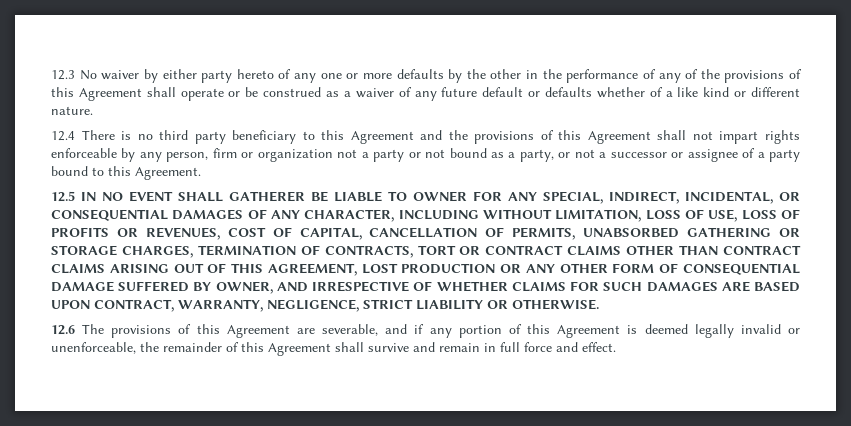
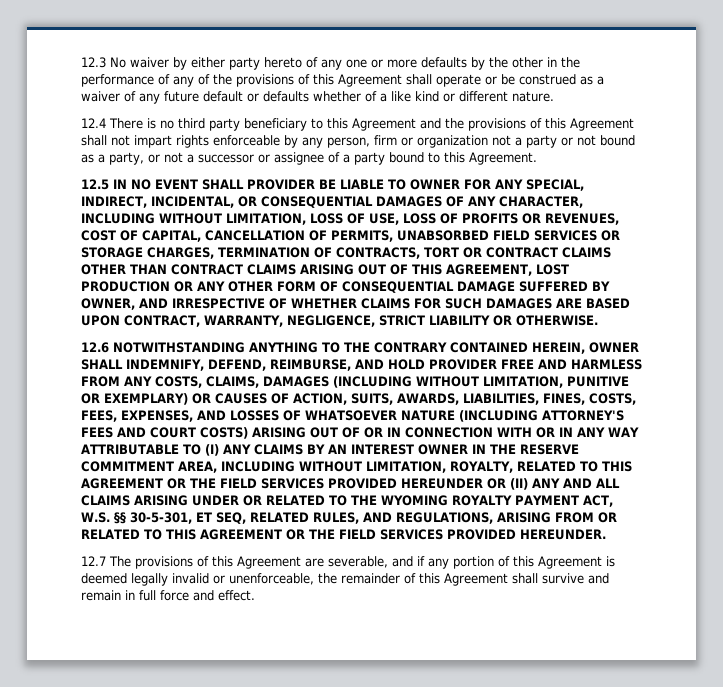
- 12.5 IN NO EVENT SHALL GATHERER BE LIABLE TO OWNER FOR ANY SPECIAL, INDIRECT, INCIDENTAL, OR CONSEQUENTIAL DAMAGES OF ANY CHARACTER, INCLUDING WITHOUT LIMITATION, LOSS OF USE, LOSS OF PROFITS OR REVENUES, COST OF CAPITAL, CANCELLATION OF PERMITS, UNABSORBED GATHERING OR STORAGE CHARGES, TERMINATION OF CONTRACTS, TORT OR CONTRACT CLAIMS OTHER THAN CONTRACT CLAIMS ARISING OUT OF THIS AGREEMENT, LOST PRODUCTION OR ANY OTHER FORM OF CONSEQUENTIAL DAMAGE SUFFERED BY OWNER, AND IRRESPECTIVE OF WHETHER CLAIMS FOR SUCH DAMAGES ARE BASED UPON CONTRACT, WARRANTY, NEGLIGENCE, STRICT LIABILITY OR OTHERWISE.
+ 12.5 IN NO EVENT SHALL PROVIDER BE LIABLE TO OWNER FOR ANY SPECIAL, INDIRECT, INCIDENTAL, OR CONSEQUENTIAL DAMAGES OF ANY CHARACTER, INCLUDING WITHOUT LIMITATION, LOSS OF USE, LOSS OF PROFITS OR REVENUES, COST OF CAPITAL, CANCELLATION OF PERMITS, UNABSORBED FIELD SERVICES OR STORAGE CHARGES, TERMINATION OF CONTRACTS, TORT OR CONTRACT CLAIMS OTHER THAN CONTRACT CLAIMS ARISING OUT OF THIS AGREEMENT, LOST PRODUCTION OR ANY OTHER FORM OF CONSEQUENTIAL DAMAGE SUFFERED BY OWNER, AND IRRESPECTIVE OF WHETHER CLAIMS FOR SUCH DAMAGES ARE BASED UPON CONTRACT, WARRANTY, NEGLIGENCE, STRICT LIABILITY OR OTHERWISE.
- 12.6 The provisions of this Agreement are severable, and if any portion of this Agreement is deemed legally invalid or unenforceable, the remainder of this Agreement shall survive and remain in full force and effect.
+ 12.6 NOTWITHSTANDING ANYTHING TO THE CONTRARY CONTAINED HEREIN, OWNER SHALL INDEMNIFY, DEFEND, REIMBURSE, AND HOLD PROVIDER FREE AND HARMLESS FROM ANY COSTS, CLAIMS, DAMAGES (INCLUDING WITHOUT LIMITATION, PUNITIVE OR EXEMPLARY) OR CAUSES OF ACTION, SUITS, AWARDS, LIABILITIES, FINES, COSTS, FEES, EXPENSES, AND LOSSES OF WHATSOEVER NATURE (INCLUDING ATTORNEY'S FEES AND COURT COSTS) ARISING OUT OF OR IN CONNECTION WITH OR IN ANY WAY ATTRIBUTABLE TO (I) ANY CLAIMS BY AN INTEREST OWNER IN THE RESERVE COMMITMENT AREA, INCLUDING WITHOUT LIMITATION, ROYALTY, RELATED TO THIS AGREEMENT OR THE FIELD SERVICES PROVIDED HEREUNDER OR (II) ANY AND ALL CLAIMS ARISING UNDER OR RELATED TO THE WYOMING ROYALTY PAYMENT ACT, W.S. §§ 30-5-301, ET SEQ, RELATED RULES, AND REGULATIONS, ARISING FROM OR RELATED TO THIS AGREEMENT OR THE FIELD SERVICES PROVIDED HEREUNDER.
+ 12.7 The provisions of this Agreement are severable, and if any portion of this Agreement is deemed legally invalid or unenforceable, the remainder of this Agreement shall survive and remain in full force and effect.

